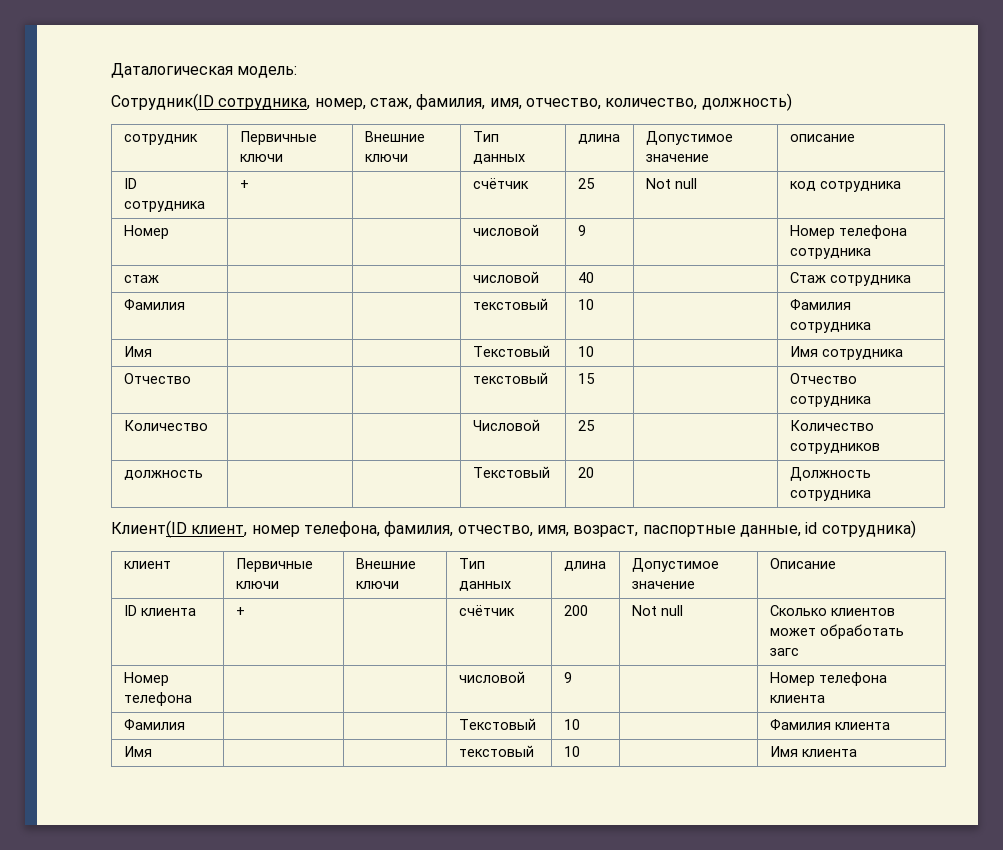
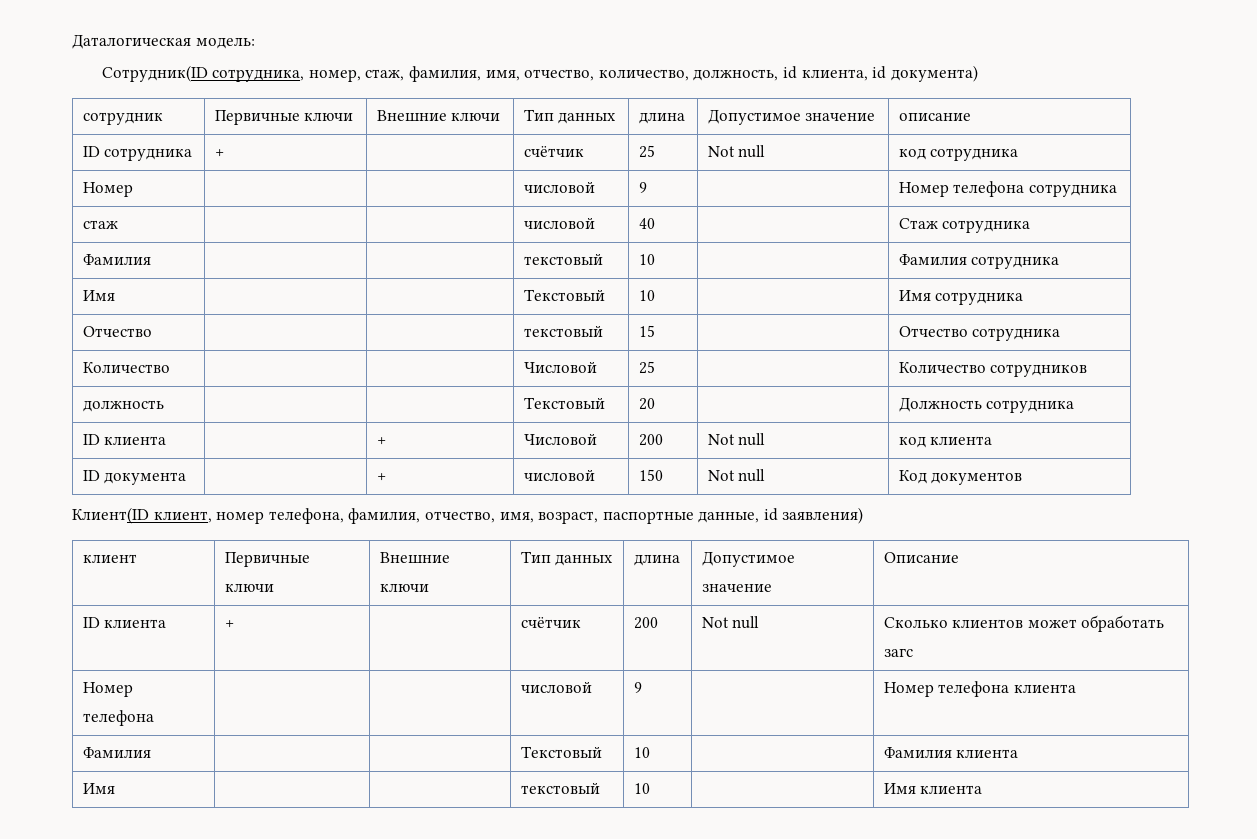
- Сотрудник(ID сотрудника, номер, стаж, фамилия, имя, отчество, количество, должность)
+ Сотрудник(ID сотрудника, номер, стаж, фамилия, имя, отчество, количество, должность, id клиента, id документа)
+ ID клиента | | + | Числовой | 200 | Not null | код клиента
+ ID документа | | + | числовой | 150 | Not null | Код документов
- Клиент(ID клиент, номер телефона, фамилия, отчество, имя, возраст, паспортные данные, id сотрудника)
+ Клиент(ID клиент, номер телефона, фамилия, отчество, имя, возраст, паспортные данные, id заявления)

